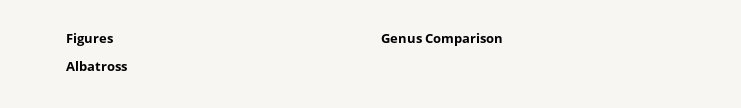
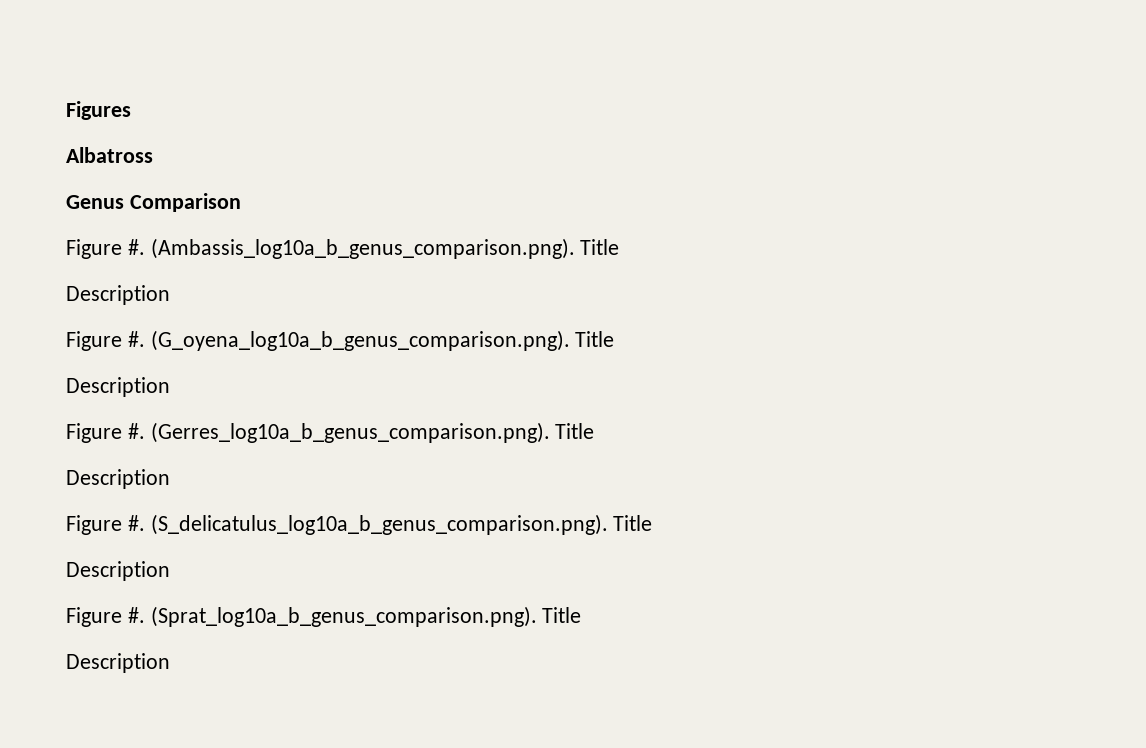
+ Figure #. (Ambassis_log10a_b_genus_comparison.png). Title
+ Description
+ Figure #. (G_oyena_log10a_b_genus_comparison.png). Title
+ Description
+ Figure #. (Gerres_log10a_b_genus_comparison.png). Title
+ Description
+ Figure #. (S_delicatulus_log10a_b_genus_comparison.png). Title
+ Description
+ Figure #. (Sprat_log10a_b_genus_comparison.png). Title
+ Description

